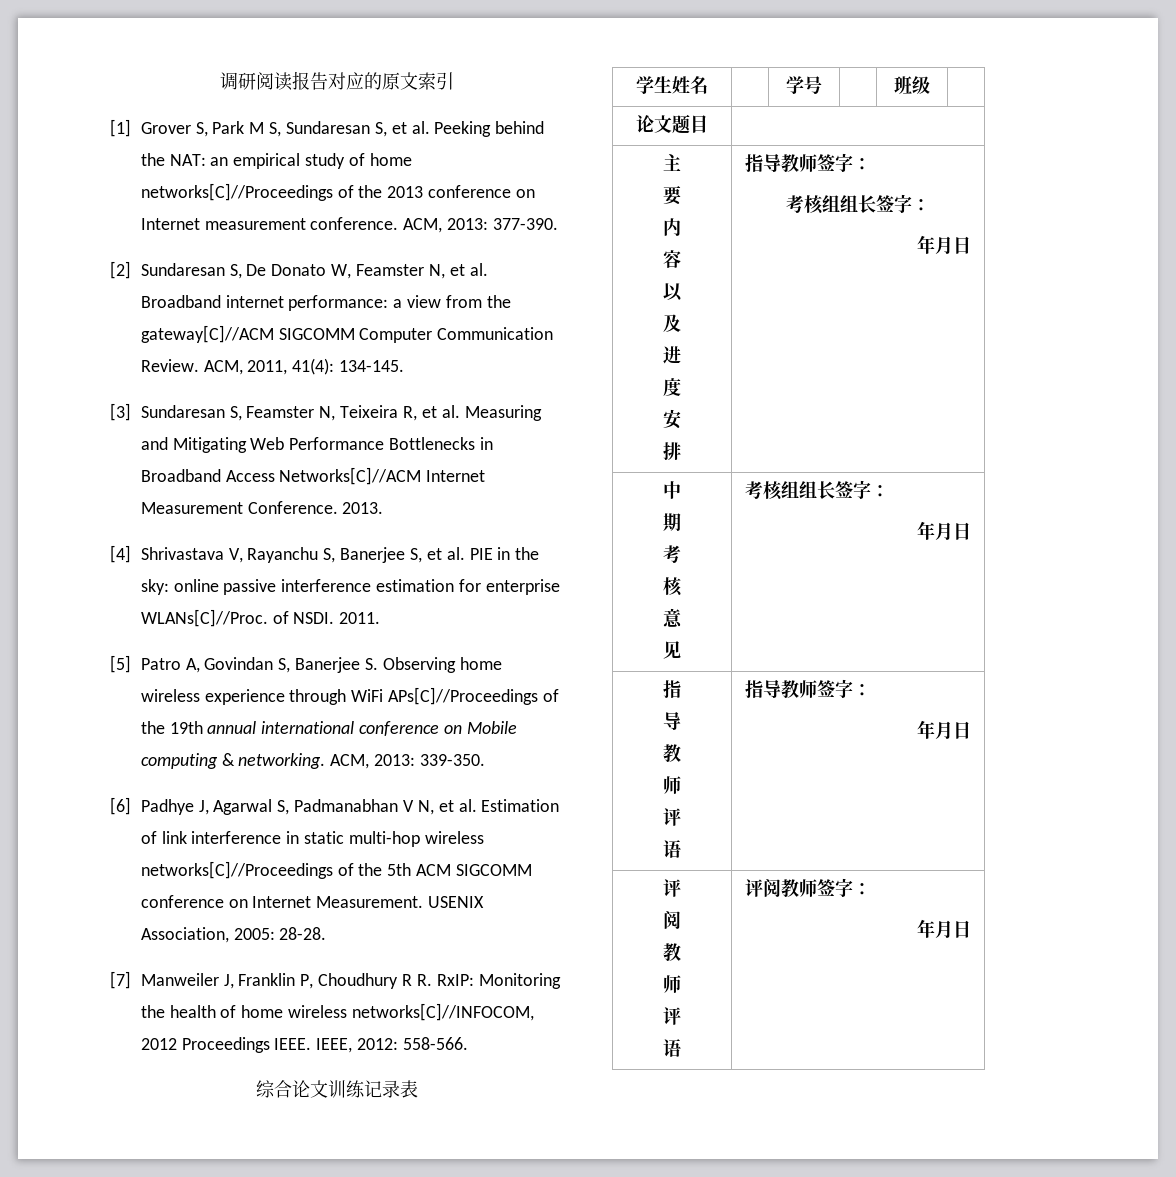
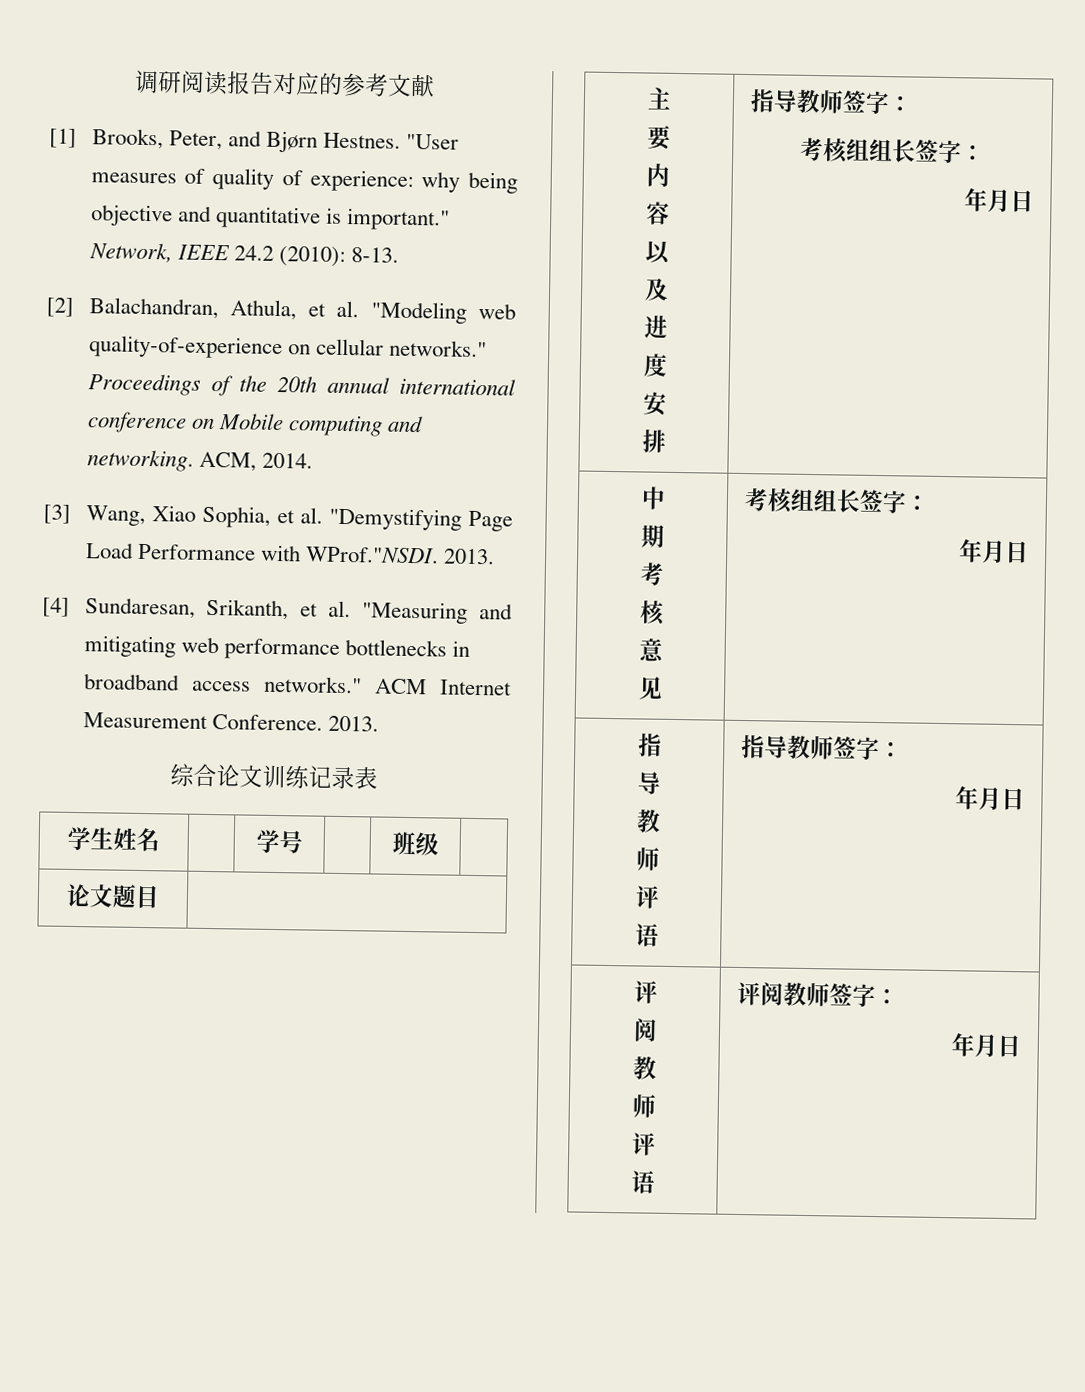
- 调研阅读报告对应的原文索引
+ 调研阅读报告对应的参考文献
- [1] Grover S, Park M S, Sundaresan S, et al. Peeking behind the NAT: an empirical study of home networks[C]//Proceedings of the 2013 conference on Internet measurement conference. ACM, 2013: 377-390.
- [2] Sundaresan S, De Donato W, Feamster N, et al. Broadband internet performance: a view from the gateway[C]//ACM SIGCOMM Computer Communication Review. ACM, 2011, 41(4): 134-145.
- [3] Sundaresan S, Feamster N, Teixeira R, et al. Measuring and Mitigating Web Performance Bottlenecks in Broadband Access Networks[C]//ACM Internet Measurement Conference. 2013.
- [4] Shrivastava V, Rayanchu S, Banerjee S, et al. PIE in the sky: online passive interference estimation for enterprise WLANs[C]//Proc. of NSDI. 2011.
- [5] Patro A, Govindan S, Banerjee S. Observing home wireless experience through WiFi APs[C]//Proceedings of the 19th annual international conference on Mobile computing & networking.
+ [1] Brooks, Peter, and Bjørn Hestnes. "User measures of quality of experience: why being objective and quantitative is important." Network, IEEE 24.2 (2010): 8-13.
+ [2] Balachandran, Athula, et al. "Modeling web quality-of-experience on cellular networks." Proceedings of the 20th annual international conference on Mobile computing and networking.
- ACM, 2013: 339-350.
- [6] Padhye J, Agarwal S, Padmanabhan V N, et al. Estimation of link interference in static multi-hop wireless networks[C]//Proceedings of the 5th ACM SIGCOMM conference on Internet Measurement. USENIX Association, 2005: 28-28.
- [7] Manweiler J, Franklin P, Choudhury R R. RxIP: Monitoring the health of home wireless networks[C]//INFOCOM, 2012 Proceedings IEEE. IEEE, 2012: 558-566.
+ ACM, 2014.
+ [3] Wang, Xiao Sophia, et al. "Demystifying Page Load Performance with WProf."NSDI. 2013.
+ [4] Sundaresan, Srikanth, et al. "Measuring and mitigating web performance bottlenecks in broadband access networks." ACM Internet Measurement Conference. 2013.

